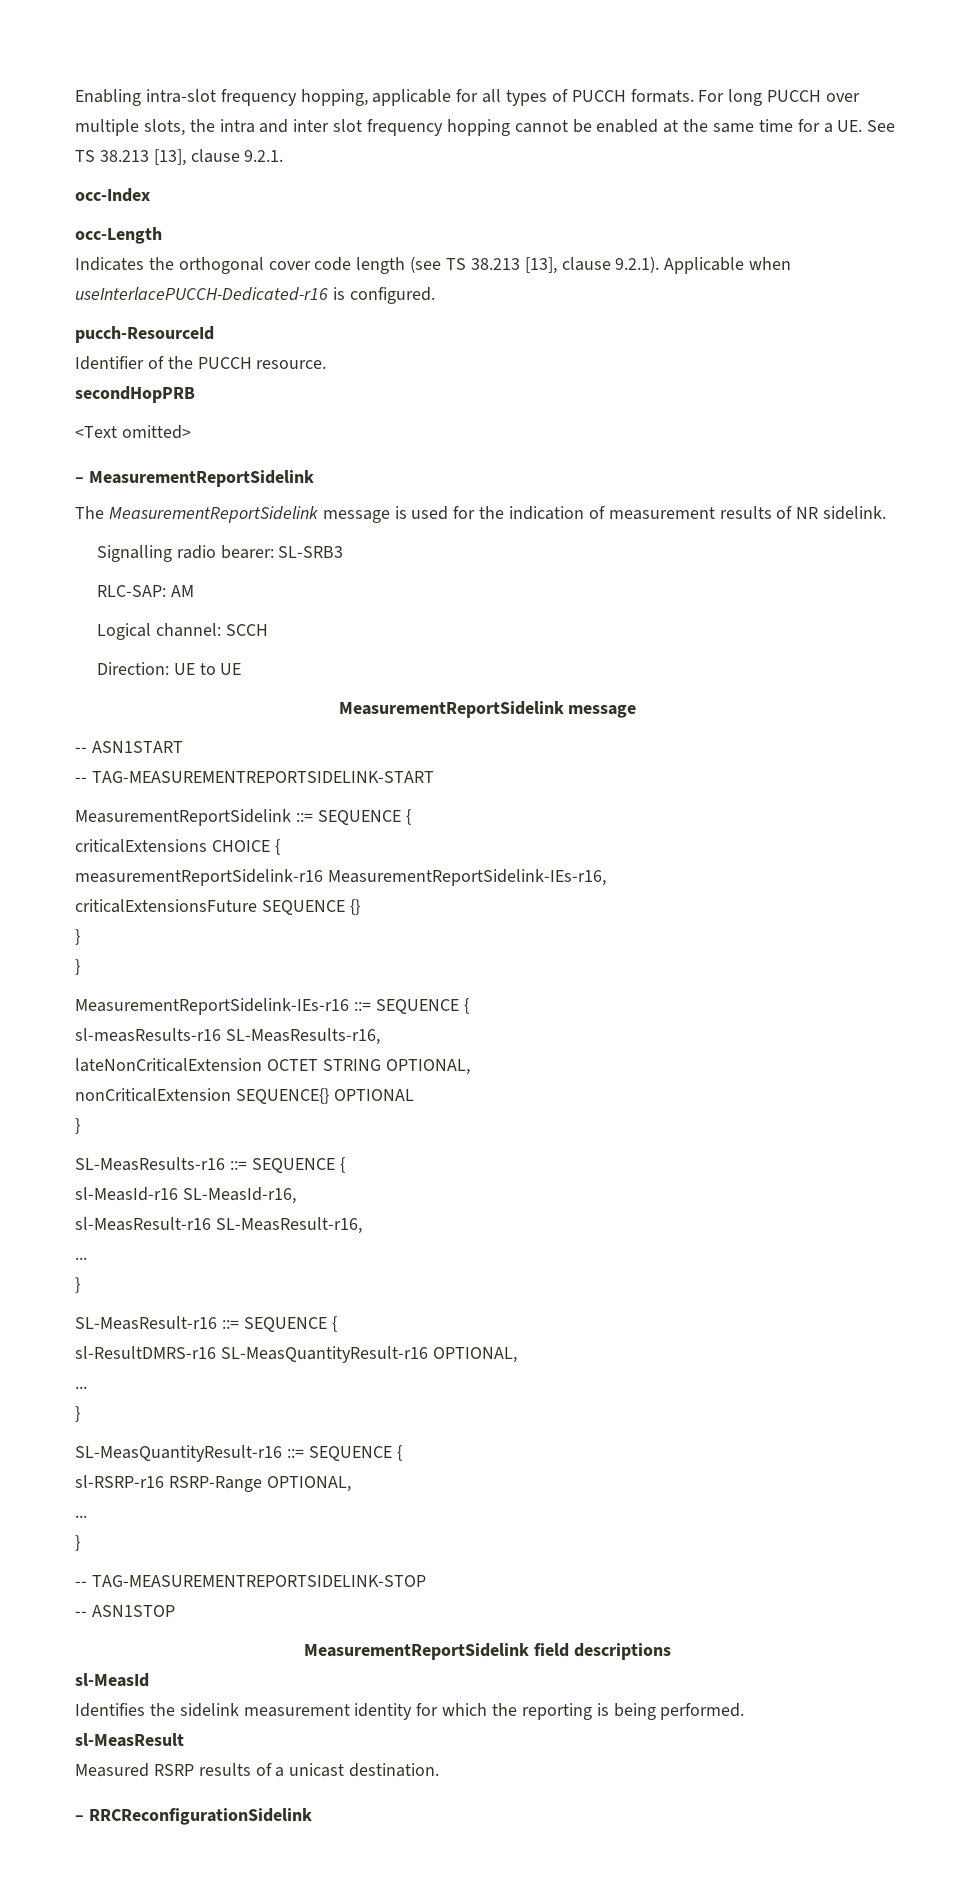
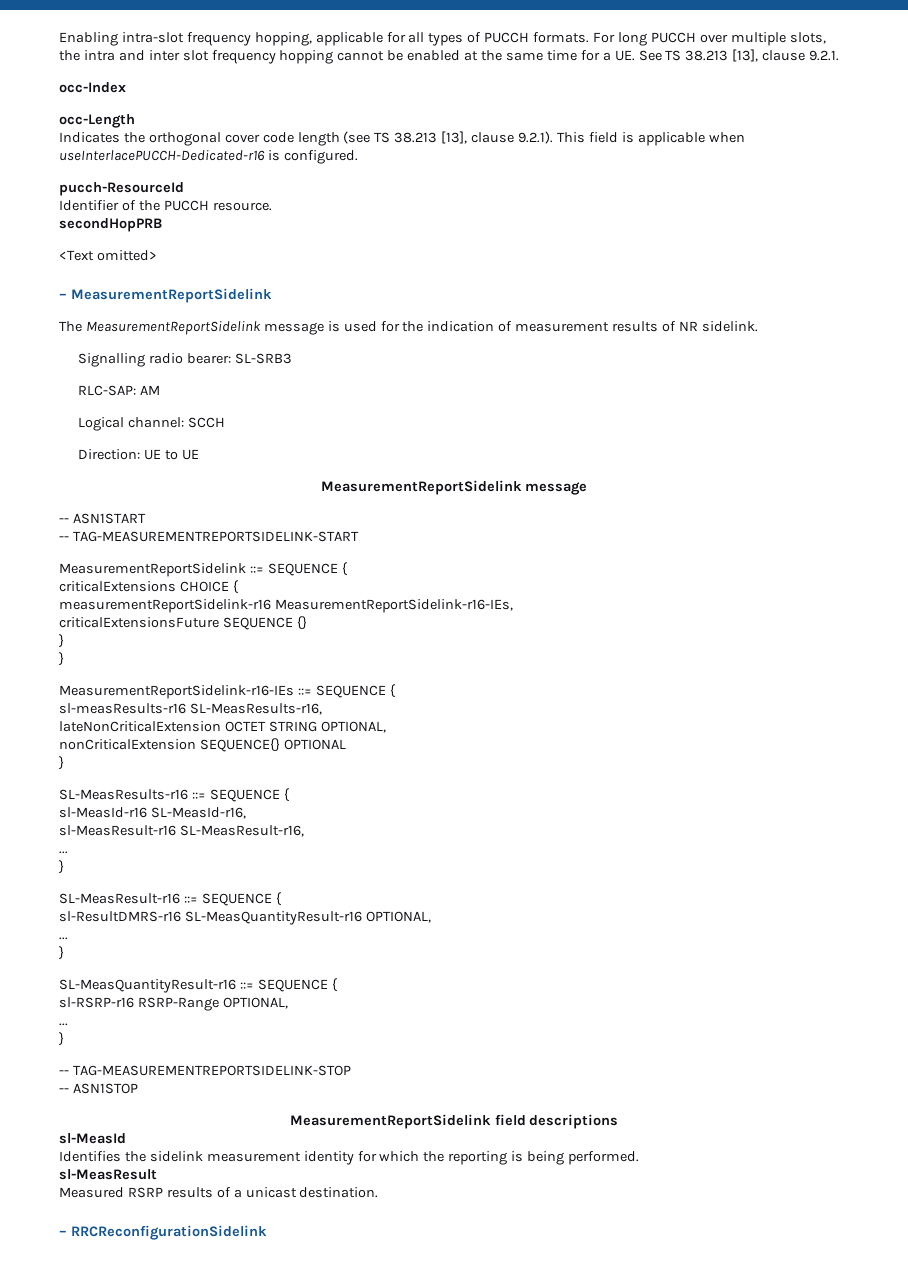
- Indicates the orthogonal cover code length (see TS 38.213 [13], clause 9.2.1). Applicable when useInterlacePUCCH-Dedicated-r16 is configured.
+ Indicates the orthogonal cover code length (see TS 38.213 [13], clause 9.2.1). This field is applicable when useInterlacePUCCH-Dedicated-r16 is configured.
- measurementReportSidelink-r16 MeasurementReportSidelink-IEs-r16,
+ measurementReportSidelink-r16 MeasurementReportSidelink-r16-IEs,
- MeasurementReportSidelink-IEs-r16 ::= SEQUENCE {
+ MeasurementReportSidelink-r16-IEs ::= SEQUENCE {

